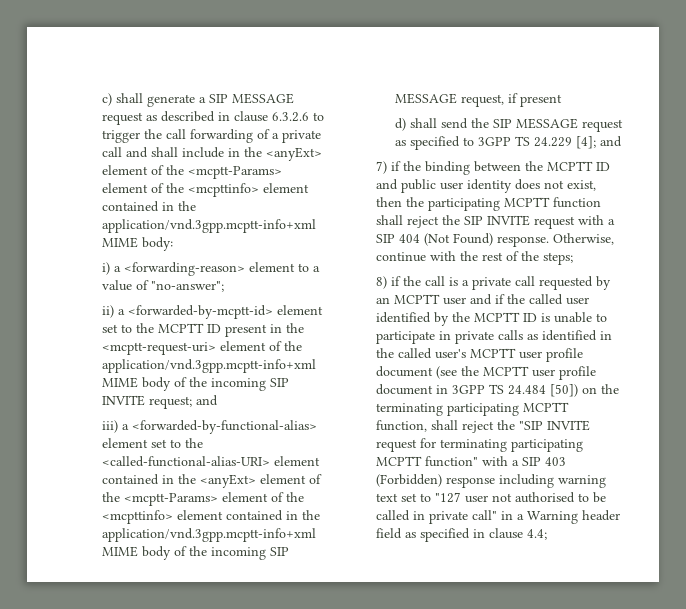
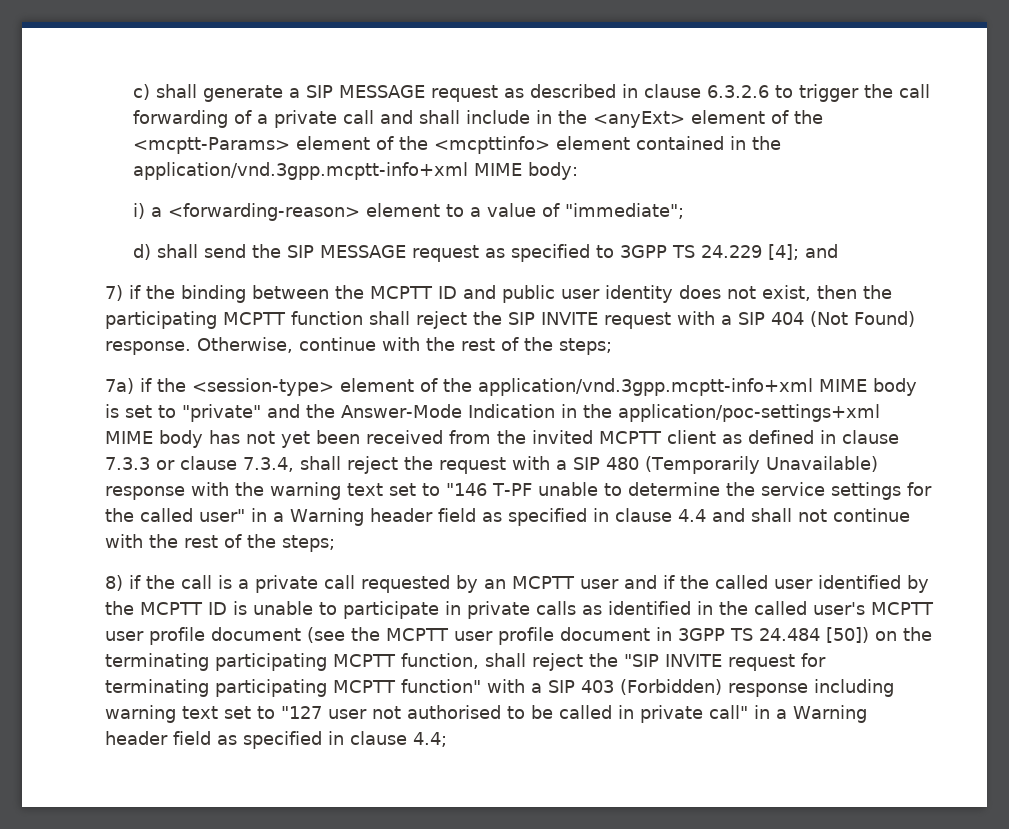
- i) a <forwarding-reason> element to a value of "no-answer";
- ii) a <forwarded-by-mcptt-id> element set to the MCPTT ID present in the <mcptt-request-uri> element of the application/vnd.3gpp.mcptt-info+xml MIME body of the incoming SIP INVITE request; and
- iii) a <forwarded-by-functional-alias> element set to the <called-functional-alias-URI> element contained in the <anyExt> element of the <mcptt-Params> element of the <mcpttinfo> element contained in the application/vnd.3gpp.mcptt-info+xml MIME body of the incoming SIP MESSAGE request, if present
+ i) a <forwarding-reason> element to a value of "immediate";
+ 7a) if the <session-type> element of the application/vnd.3gpp.mcptt-info+xml MIME body is set to "private" and the Answer-Mode Indication in the application/poc-settings+xml MIME body has not yet been received from the invited MCPTT client as defined in clause 7.3.3 or clause 7.3.4, shall reject the request with a SIP 480 (Temporarily Unavailable) response with the warning text set to "146 T-PF unable to determine the service settings for the called user" in a Warning header field as specified in clause 4.4 and shall not continue with the rest of the steps;

